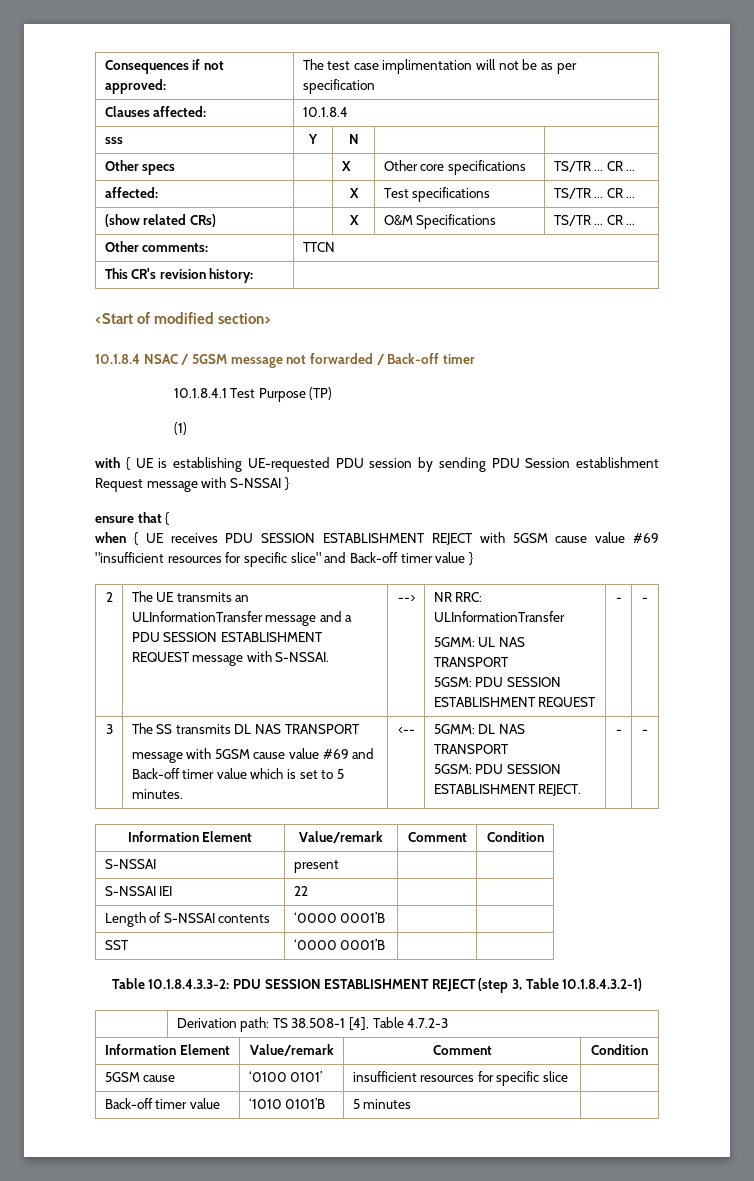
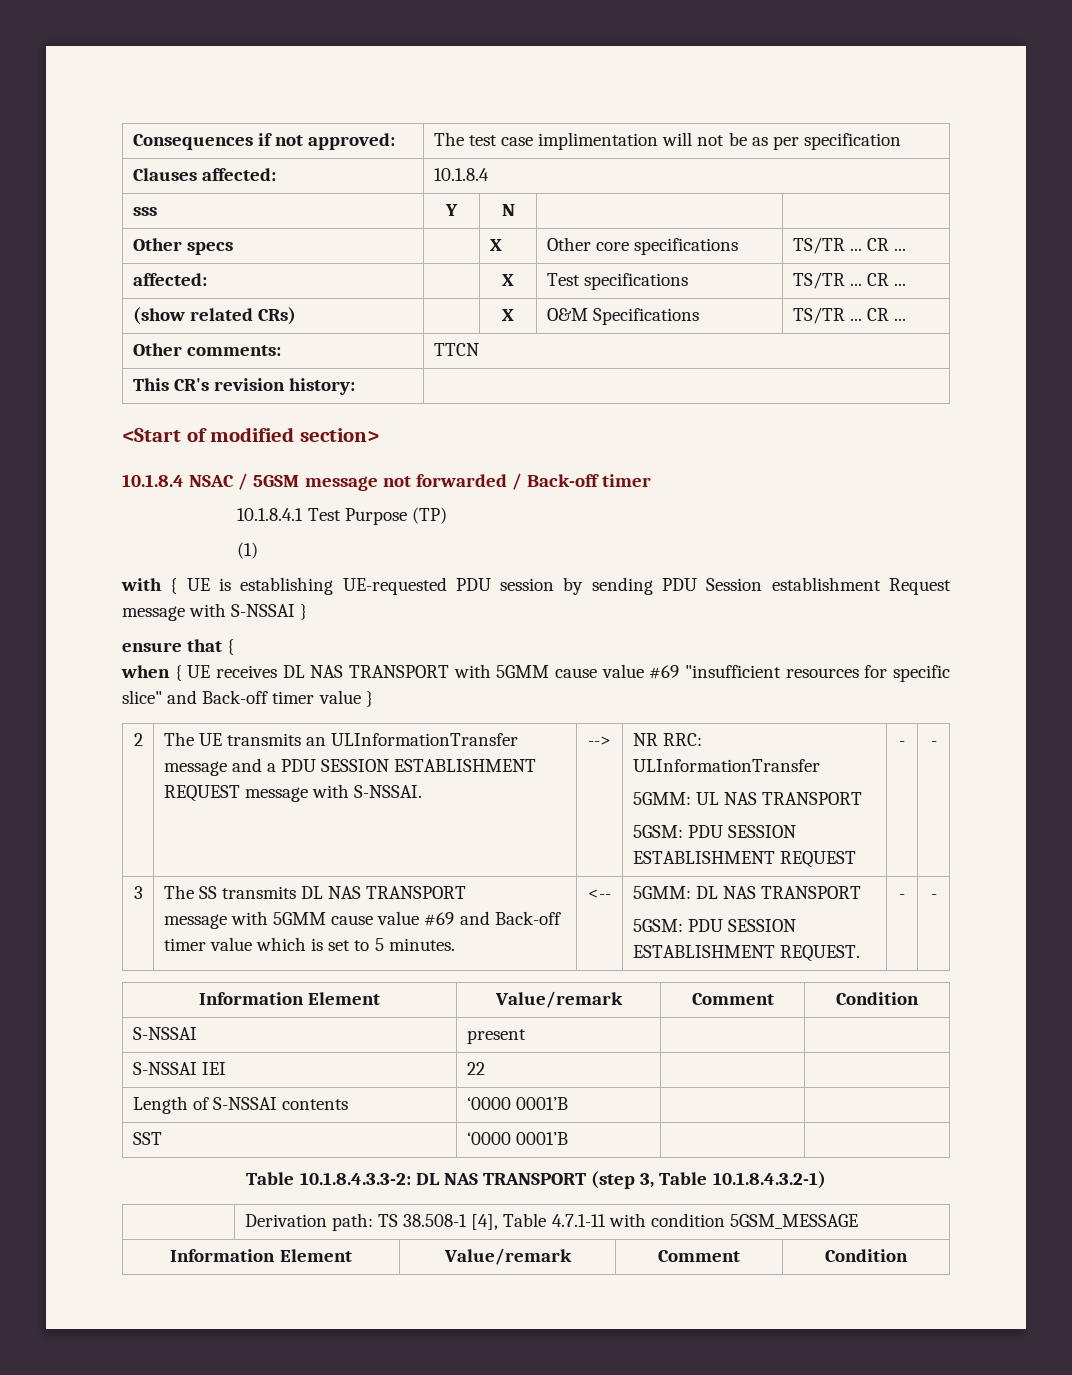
- when { UE receives PDU SESSION ESTABLISHMENT REJECT with 5GSM cause value #69 "insufficient resources for specific slice" and Back-off timer value }
+ when { UE receives DL NAS TRANSPORT with 5GMM cause value #69 "insufficient resources for specific slice" and Back-off timer value }
  3 | The SS transmits DL NAS TRANSPORT
- message with 5GSM cause value #69 and Back-off timer value which is set to 5 minutes. | <-- | 5GMM: DL NAS TRANSPORT
- 5GSM: PDU SESSION ESTABLISHMENT REJECT. | - | -
+ message with 5GMM cause value #69 and Back-off timer value which is set to 5 minutes. | <-- | 5GMM: DL NAS TRANSPORT
+ 5GSM: PDU SESSION ESTABLISHMENT REQUEST. | - | -
- Table 10.1.8.4.3.3-2: PDU SESSION ESTABLISHMENT REJECT (step 3, Table 10.1.8.4.3.2-1)
+ Table 10.1.8.4.3.3-2: DL NAS TRANSPORT (step 3, Table 10.1.8.4.3.2-1)
- | Derivation path: TS 38.508-1 [4], Table 4.7.2-3
+ | Derivation path: TS 38.508-1 [4], Table 4.7.1-11 with condition 5GSM_MESSAGE
  Information Element | Value/remark | Comment | Condition
- 5GSM cause | ‘0100 0101’ | insufficient resources for specific slice |
- Back-off timer value | ‘1010 0101’B | 5 minutes |

